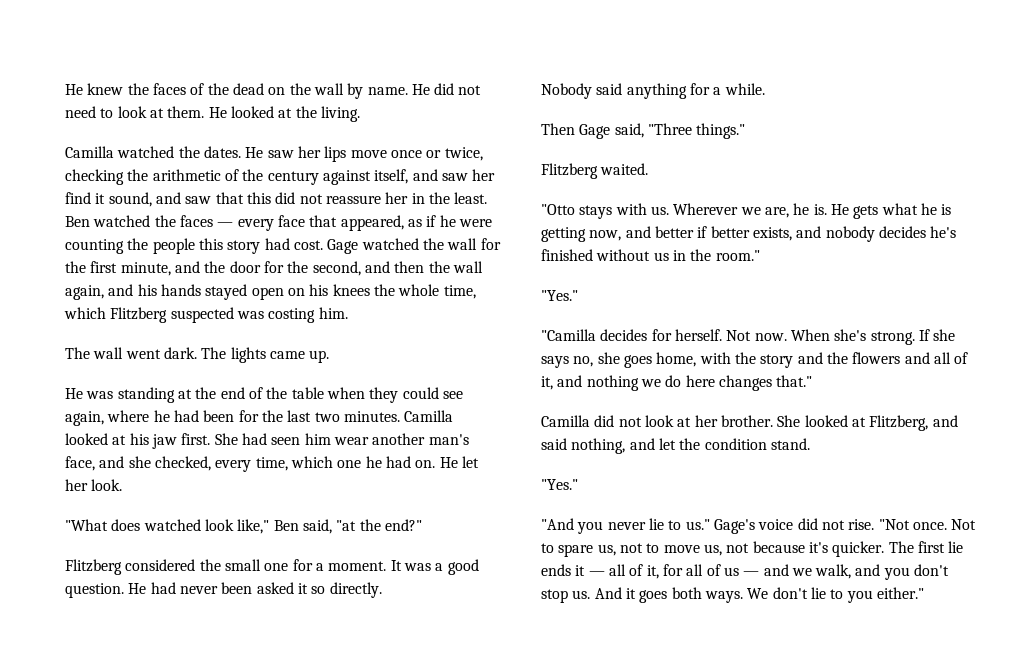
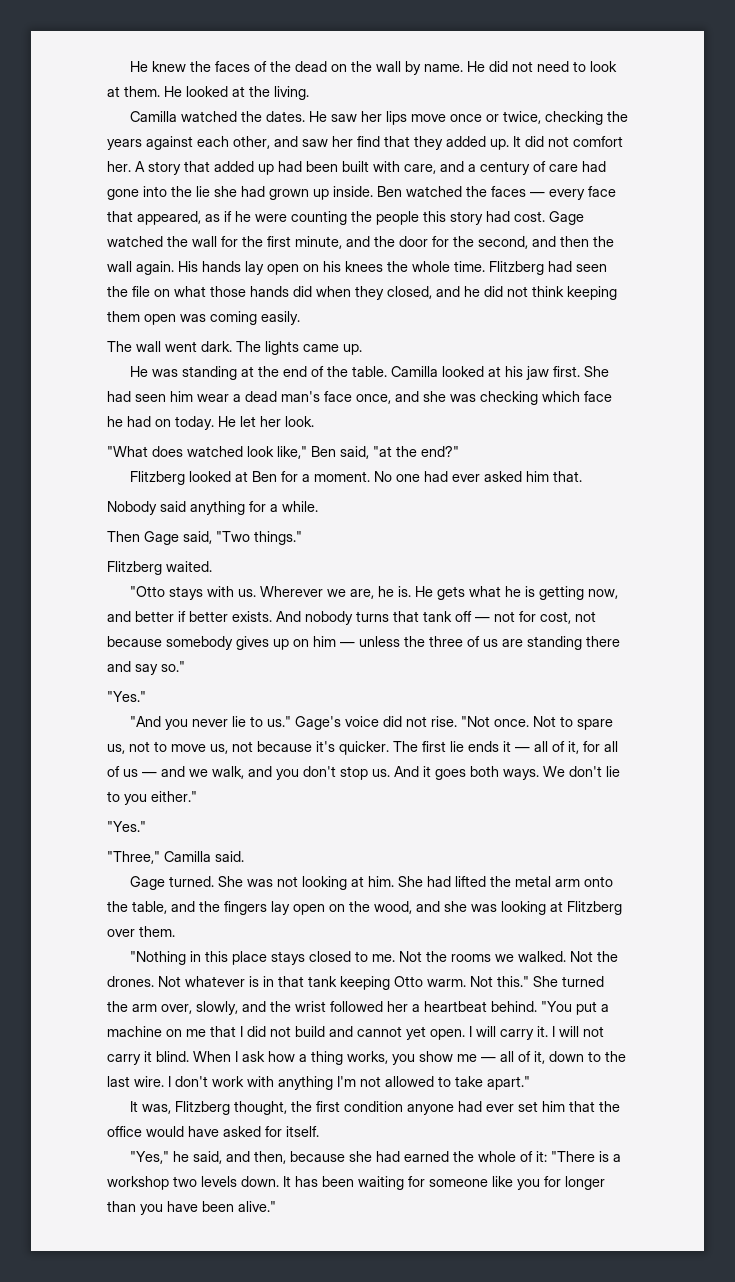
- He saw her lips move once or twice, checking the arithmetic of the century against itself, and saw her find it sound, and saw that this did not reassure her in the least.
+ He saw her lips move once or twice, checking the years against each other, and saw her find that they added up. It did not comfort her. A story that added up had been built with care, and a century of care had gone into the lie she had grown up inside.
- Gage watched the wall for the first minute, and the door for the second, and then the wall again, and his hands stayed open on his knees the whole time, which Flitzberg suspected was costing him.
+ Gage watched the wall for the first minute, and the door for the second, and then the wall again. His hands lay open on his knees the whole time. Flitzberg had seen the file on what those hands did when they closed, and he did not think keeping them open was coming easily.
- He was standing at the end of the table when they could see again, where he had been for the last two minutes.
+ He was standing at the end of the table.
- She had seen him wear another man's face, and she checked, every time, which one he had on.
+ She had seen him wear a dead man's face once, and she was checking which face he had on today.
- Flitzberg considered the small one for a moment. It was a good question. He had never been asked it so directly.
+ Flitzberg looked at Ben for a moment. No one had ever asked him that.
- Then Gage said, "Three things."
+ Then Gage said, "Two things."
- He gets what he is getting now, and better if better exists, and nobody decides he's finished without us in the room."
- "Yes."
- "Camilla decides for herself. Not now. When she's strong. If she says no, she goes home, with the story and the flowers and all of it, and nothing we do here changes that."
- Camilla did not look at her brother. She looked at Flitzberg, and said nothing, and let the condition stand.
+ He gets what he is getting now, and better if better exists. And nobody turns that tank off — not for cost, not because somebody gives up on him — unless the three of us are standing there and say so."
  We don't lie to you either."
+ "Yes."
+ "Three," Camilla said.
+ Gage turned. She was not looking at him. She had lifted the metal arm onto the table, and the fingers lay open on the wood, and she was looking at Flitzberg over them.
+ "Nothing in this place stays closed to me. Not the rooms we walked. Not the drones. Not whatever is in that tank keeping Otto warm. Not this." She turned the arm over, slowly, and the wrist followed her a heartbeat behind. "You put a machine on me that I did not build and cannot yet open. I will carry it. I will not carry it blind. When I ask how a thing works, you show me — all of it, down to the last wire. I don't work with anything I'm not allowed to take apart."
+ It was, Flitzberg thought, the first condition anyone had ever set him that the office would have asked for itself.
+ "Yes," he said, and then, because she had earned the whole of it: "There is a workshop two levels down. It has been waiting for someone like you for longer than you have been alive."

